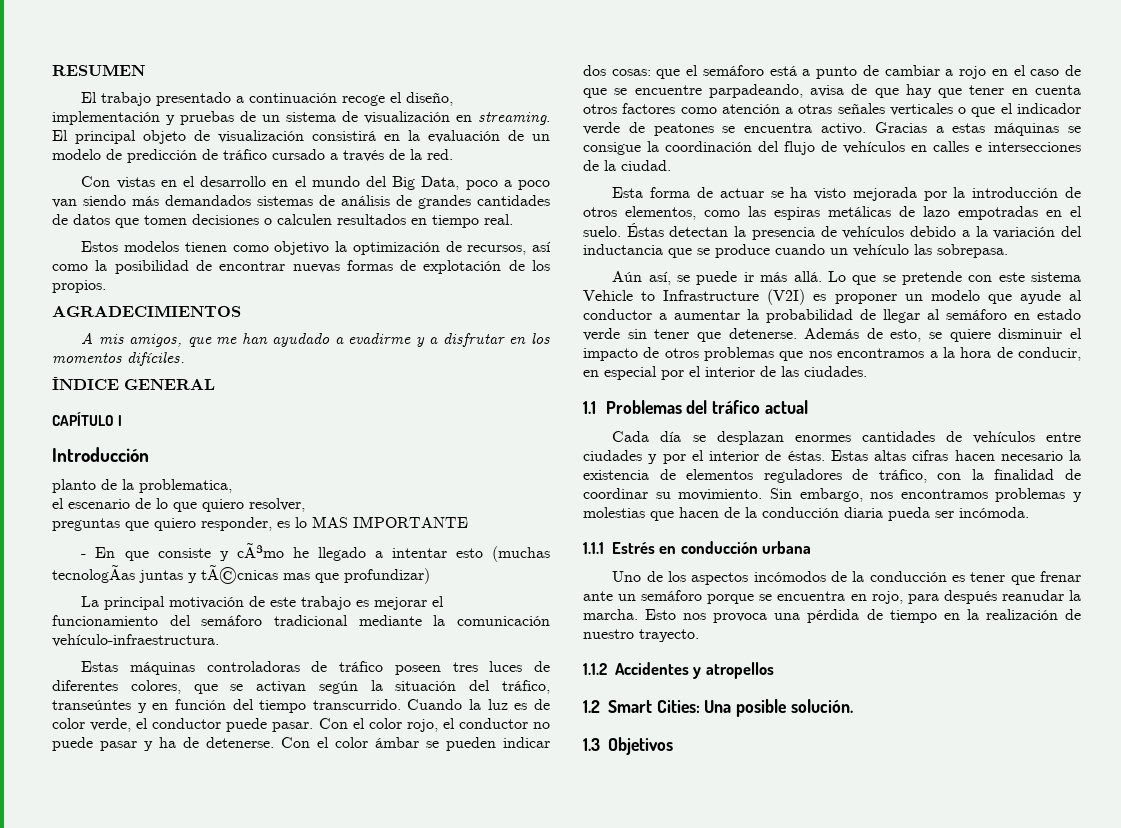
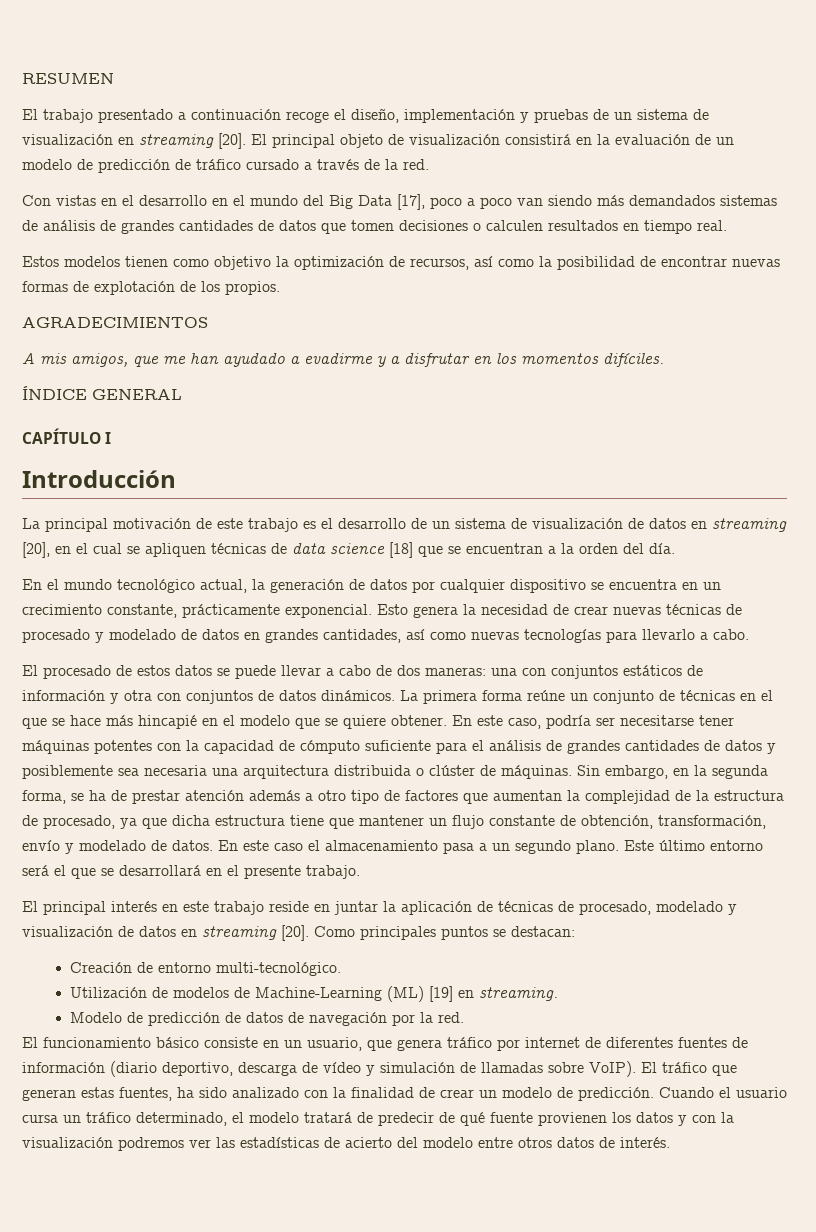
- El trabajo presentado a continuación recoge el diseño, implementación y pruebas de un sistema de visualización en streaming.
+ El trabajo presentado a continuación recoge el diseño, implementación y pruebas de un sistema de visualización en streaming [20].
- Con vistas en el desarrollo en el mundo del Big Data, poco a poco van siendo más demandados sistemas de análisis de grandes cantidades de datos que tomen decisiones o calculen resultados en tiempo real.
+ Con vistas en el desarrollo en el mundo del Big Data [17], poco a poco van siendo más demandados sistemas de análisis de grandes cantidades de datos que tomen decisiones o calculen resultados en tiempo real.
- planto de la problematica,
- el escenario de lo que quiero resolver,
- preguntas que quiero responder, es lo MAS IMPORTANTE
- - En que consiste y cÃ³mo he llegado a intentar esto (muchas tecnologÃas juntas y tÃ©cnicas mas que profundizar)
- La principal motivación de este trabajo es mejorar el funcionamiento del semáforo tradicional mediante la comunicación vehículo-infraestructura.
- Estas máquinas controladoras de tráfico poseen tres luces de diferentes colores, que se activan según la situación del tráfico, transeúntes y en función del tiempo transcurrido. Cuando la luz es de color verde, el conductor puede pasar. Con el color rojo, el conductor no puede pasar y ha de detenerse. Con el color ámbar se pueden indicar dos cosas: que el semáforo está a punto de cambiar a rojo en el caso de que se encuentre parpadeando, avisa de que hay que tener en cuenta otros factores como atención a otras señales verticales o que el indicador verde de peatones se encuentra activo. Gracias a estas máquinas se consigue la coordinación del flujo de vehículos en calles e intersecciones de la ciudad.
- Esta forma de actuar se ha visto mejorada por la introducción de otros elementos, como las espiras metálicas de lazo empotradas en el suelo. Éstas detectan la presencia de vehículos debido a la variación del inductancia que se produce cuando un vehículo las sobrepasa.
- Aún así, se puede ir más allá. Lo que se pretende con este sistema Vehicle to Infrastructure (V2I) es proponer un modelo que ayude al conductor a aumentar la probabilidad de llegar al semáforo en estado verde sin tener que detenerse. Además de esto, se quiere disminuir el impacto de otros problemas que nos encontramos a la hora de conducir, en especial por el interior de las ciudades.
- 1.1 Problemas del tráfico actual
- Cada día se desplazan enormes cantidades de vehículos entre ciudades y por el interior de éstas. Estas altas cifras hacen necesario la existencia de elementos reguladores de tráfico, con la finalidad de coordinar su movimiento. Sin embargo, nos encontramos problemas y molestias que hacen de la conducción diaria pueda ser incómoda.
- 1.1.1 Estrés en conducción urbana
- Uno de los aspectos incómodos de la conducción es tener que frenar ante un semáforo porque se encuentra en rojo, para después reanudar la marcha. Esto nos provoca una pérdida de tiempo en la realización de nuestro trayecto.
- 1.1.2 Accidentes y atropellos
- 1.2 Smart Cities: Una posible solución.
- 1.3 Objetivos
+ La principal motivación de este trabajo es el desarrollo de un sistema de visualización de datos en streaming [20], en el cual se apliquen técnicas de data science [18] que se encuentran a la orden del día.
+ En el mundo tecnológico actual, la generación de datos por cualquier dispositivo se encuentra en un crecimiento constante, prácticamente exponencial. Esto genera la necesidad de crear nuevas técnicas de procesado y modelado de datos en grandes cantidades, así como nuevas tecnologías para llevarlo a cabo.
+ El procesado de estos datos se puede llevar a cabo de dos maneras: una con conjuntos estáticos de información y otra con conjuntos de datos dinámicos. La primera forma reúne un conjunto de técnicas en el que se hace más hincapié en el modelo que se quiere obtener. En este caso, podría ser necesitarse tener máquinas potentes con la capacidad de cómputo suficiente para el análisis de grandes cantidades de datos y posiblemente sea necesaria una arquitectura distribuida o clúster de máquinas. Sin embargo, en la segunda forma, se ha de prestar atención además a otro tipo de factores que aumentan la complejidad de la estructura de procesado, ya que dicha estructura tiene que mantener un flujo constante de obtención, transformación, envío y modelado de datos. En este caso el almacenamiento pasa a un segundo plano. Este último entorno será el que se desarrollará en el presente trabajo.
+ El principal interés en este trabajo reside en juntar la aplicación de técnicas de procesado, modelado y visualización de datos en streaming [20]. Como principales puntos se destacan:
+ Creación de entorno multi-tecnológico.
+ Utilización de modelos de Machine-Learning (ML) [19] en streaming.
+ Modelo de predicción de datos de navegación por la red.
+ El funcionamiento básico consiste en un usuario, que genera tráfico por internet de diferentes fuentes de información (diario deportivo, descarga de vídeo y simulación de llamadas sobre VoIP). El tráfico que generan estas fuentes, ha sido analizado con la finalidad de crear un modelo de predicción. Cuando el usuario cursa un tráfico determinado, el modelo tratará de predecir de qué fuente provienen los datos y con la visualización podremos ver las estadísticas de acierto del modelo entre otros datos de interés.

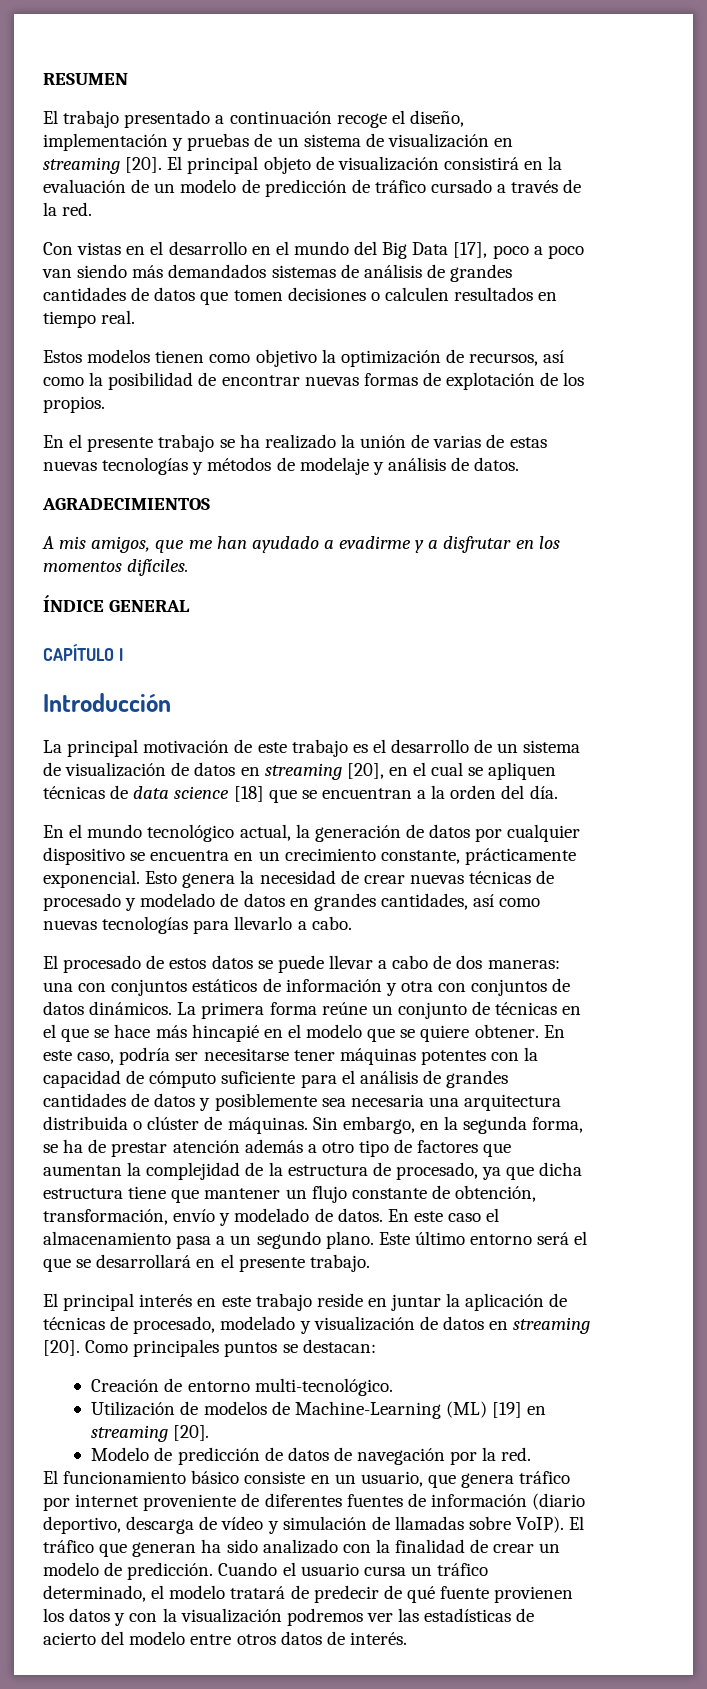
+ En el presente trabajo se ha realizado la unión de varias de estas nuevas tecnologías y métodos de modelaje y análisis de datos.
- Utilización de modelos de Machine-Learning (ML) [19] en streaming.
+ Utilización de modelos de Machine-Learning (ML) [19] en streaming [20].
- El funcionamiento básico consiste en un usuario, que genera tráfico por internet de diferentes fuentes de información (diario deportivo, descarga de vídeo y simulación de llamadas sobre VoIP).
+ El funcionamiento básico consiste en un usuario, que genera tráfico por internet proveniente de diferentes fuentes de información (diario deportivo, descarga de vídeo y simulación de llamadas sobre VoIP).
- El tráfico que generan estas fuentes, ha sido analizado con la finalidad de crear un modelo de predicción.
+ El tráfico que generan ha sido analizado con la finalidad de crear un modelo de predicción.

